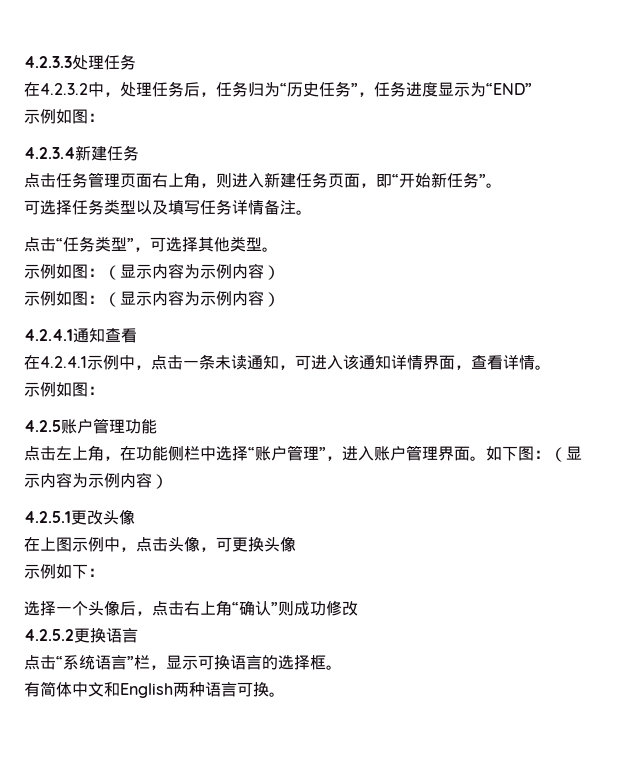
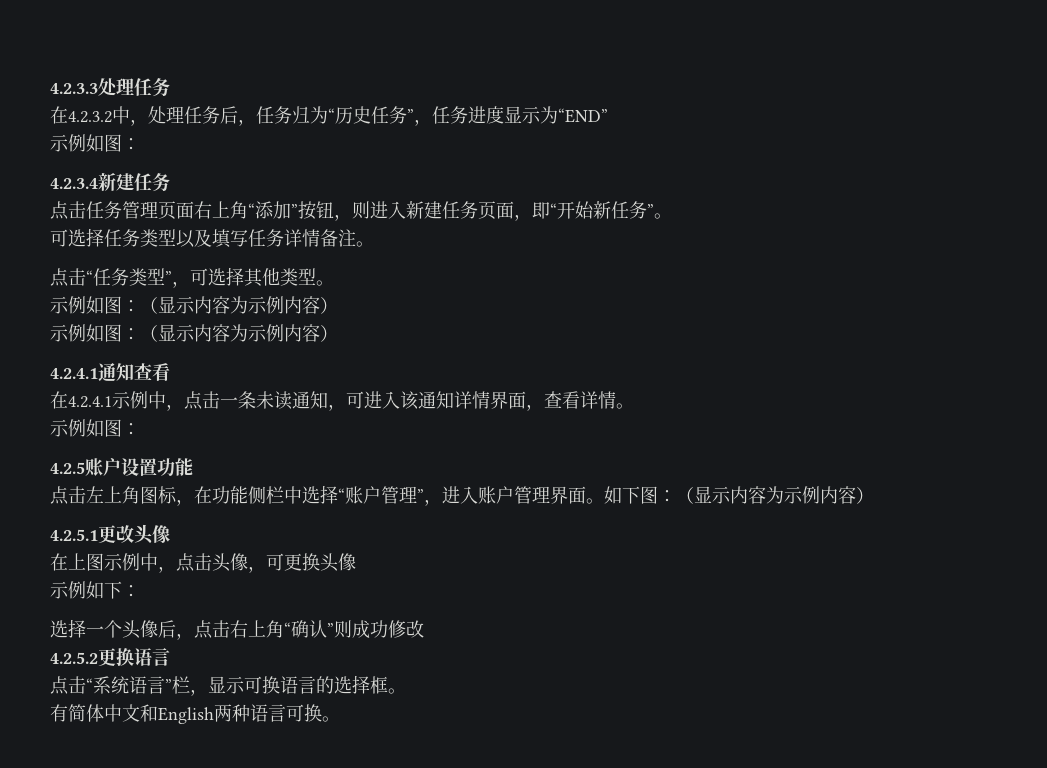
- 点击任务管理页面右上角，则进入新建任务页面，即“开始新任务”。
+ 点击任务管理页面右上角“添加”按钮，则进入新建任务页面，即“开始新任务”。
- 4.2.5账户管理功能
+ 4.2.5账户设置功能
- 点击左上角，在功能侧栏中选择“账户管理”，进入账户管理界面。
+ 点击左上角图标，在功能侧栏中选择“账户管理”，进入账户管理界面。

